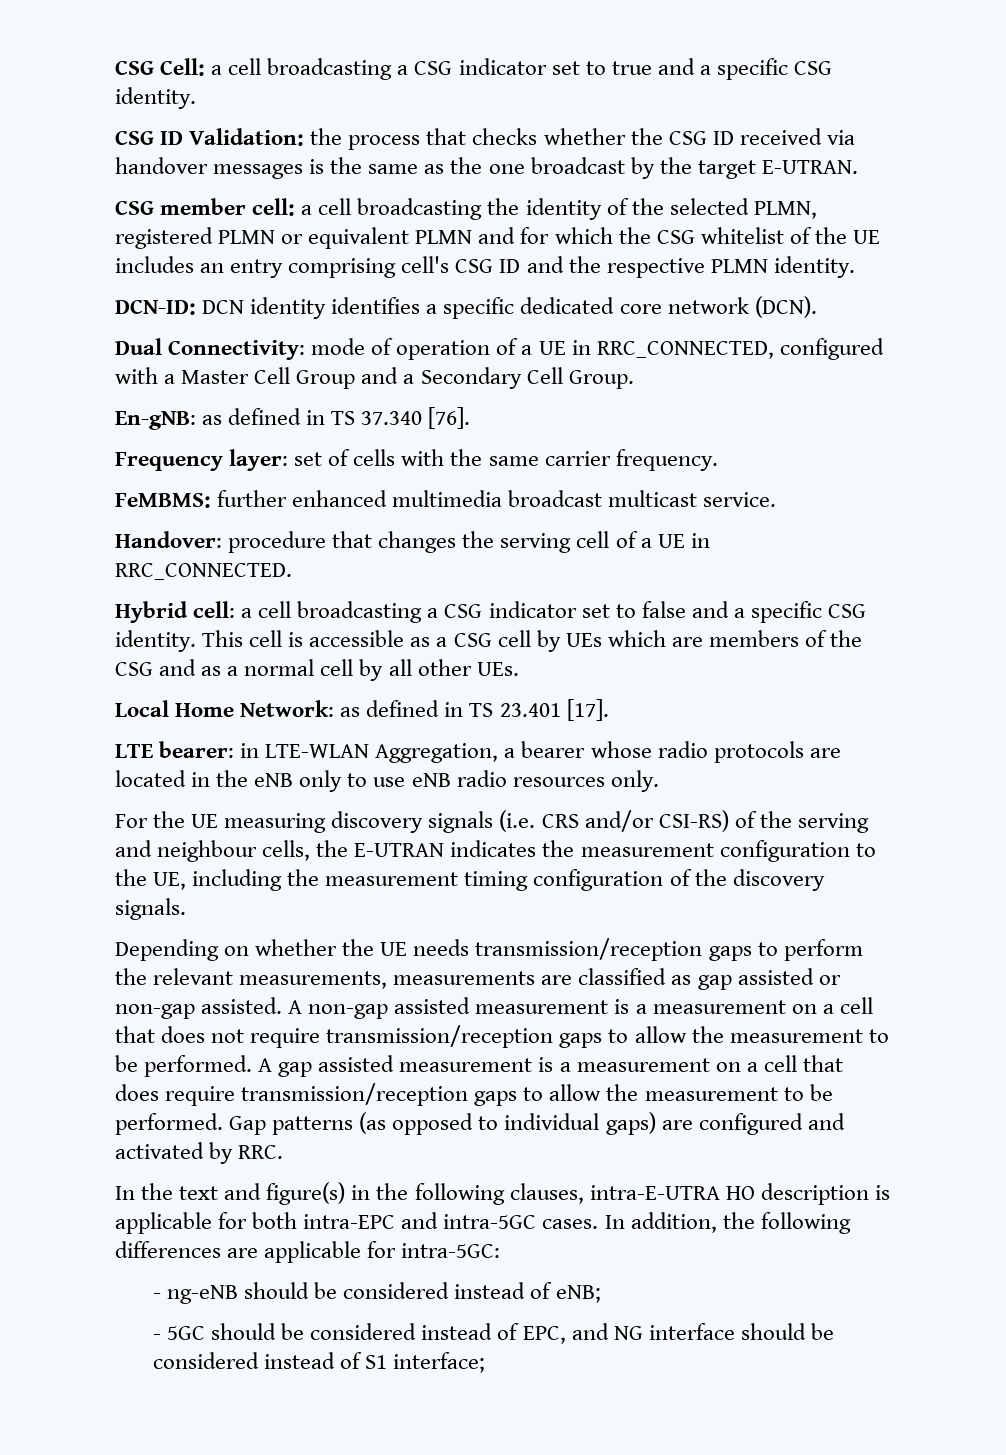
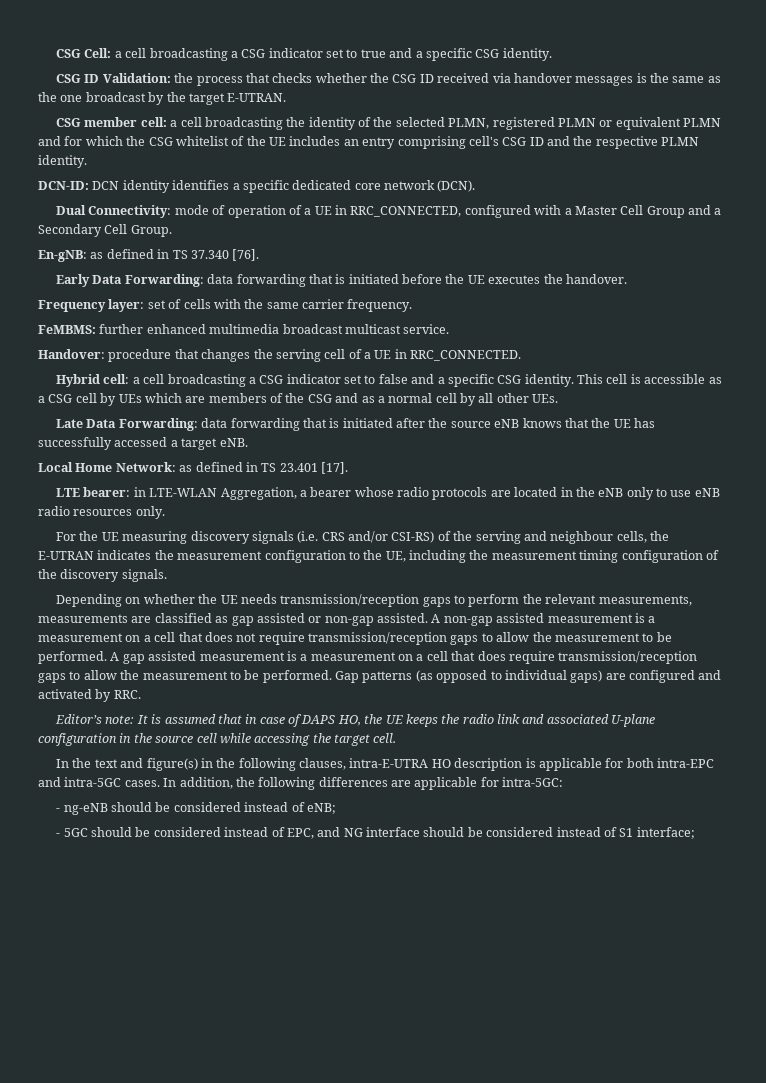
+ Early Data Forwarding: data forwarding that is initiated before the UE executes the handover.
+ Late Data Forwarding: data forwarding that is initiated after the source eNB knows that the UE has successfully accessed a target eNB.
+ Editor’s note: It is assumed that in case of DAPS HO, the UE keeps the radio link and associated U-plane configuration in the source cell while accessing the target cell.

